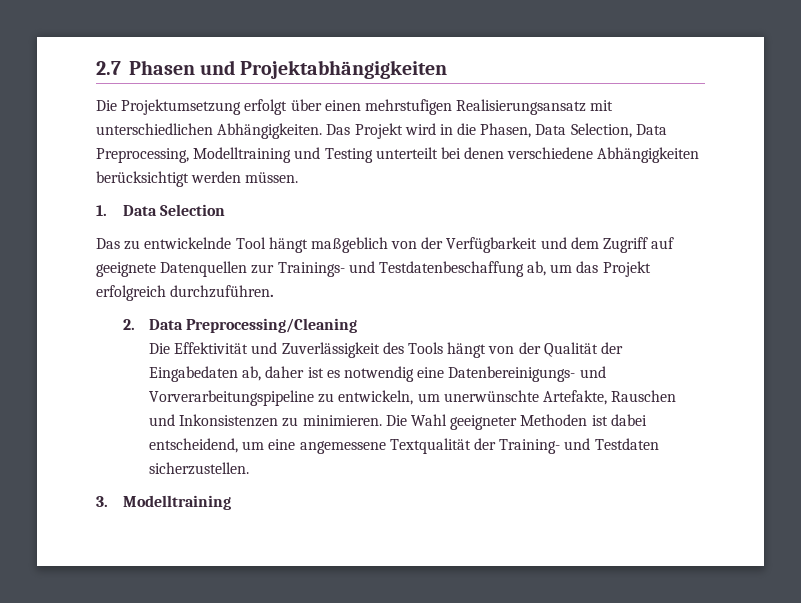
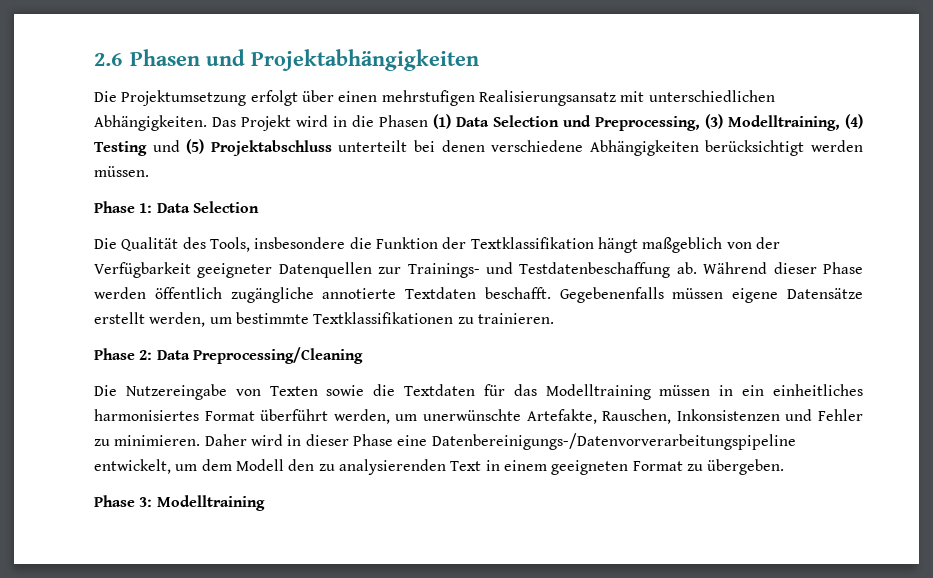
- 2.7 Phasen und Projektabhängigkeiten
+ 2.6 Phasen und Projektabhängigkeiten
- Das Projekt wird in die Phasen, Data Selection, Data Preprocessing, Modelltraining und Testing unterteilt bei denen verschiedene Abhängigkeiten berücksichtigt werden müssen.
+ Das Projekt wird in die Phasen (1) Data Selection und Preprocessing, (3) Modelltraining, (4) Testing und (5) Projektabschluss unterteilt bei denen verschiedene Abhängigkeiten berücksichtigt werden müssen.
- 1. Data Selection
+ Phase 1: Data Selection
- Das zu entwickelnde Tool hängt maßgeblich von der Verfügbarkeit und dem Zugriff auf geeignete Datenquellen zur Trainings- und Testdatenbeschaffung ab, um das Projekt erfolgreich durchzuführen.
- 2. Data Preprocessing/Cleaning
- Die Effektivität und Zuverlässigkeit des Tools hängt von der Qualität der Eingabedaten ab, daher ist es notwendig eine Datenbereinigungs- und Vorverarbeitungspipeline zu entwickeln, um unerwünschte Artefakte, Rauschen und Inkonsistenzen zu minimieren. Die Wahl geeigneter Methoden ist dabei entscheidend, um eine angemessene Textqualität der Training- und Testdaten sicherzustellen.
- 3. Modelltraining
+ Die Qualität des Tools, insbesondere die Funktion der Textklassifikation hängt maßgeblich von der Verfügbarkeit geeigneter Datenquellen zur Trainings- und Testdatenbeschaffung ab. Während dieser Phase werden öffentlich zugängliche annotierte Textdaten beschafft. Gegebenenfalls müssen eigene Datensätze erstellt werden, um bestimmte Textklassifikationen zu trainieren.
+ Phase 2: Data Preprocessing/Cleaning
+ Die Nutzereingabe von Texten sowie die Textdaten für das Modelltraining müssen in ein einheitliches harmonisiertes Format überführt werden, um unerwünschte Artefakte, Rauschen, Inkonsistenzen und Fehler zu minimieren. Daher wird in dieser Phase eine Datenbereinigungs-/Datenvorverarbeitungspipeline entwickelt, um dem Modell den zu analysierenden Text in einem geeigneten Format zu übergeben.
+ Phase 3: Modelltraining

